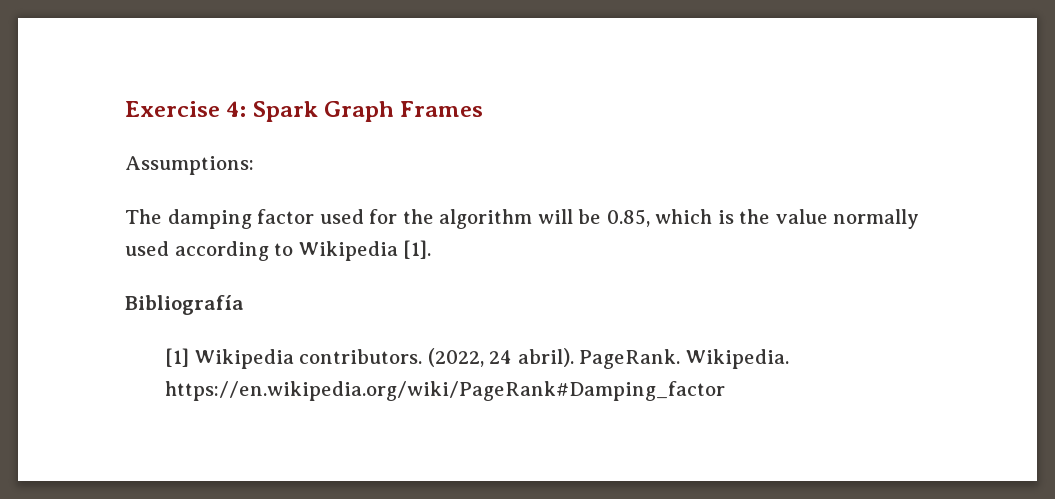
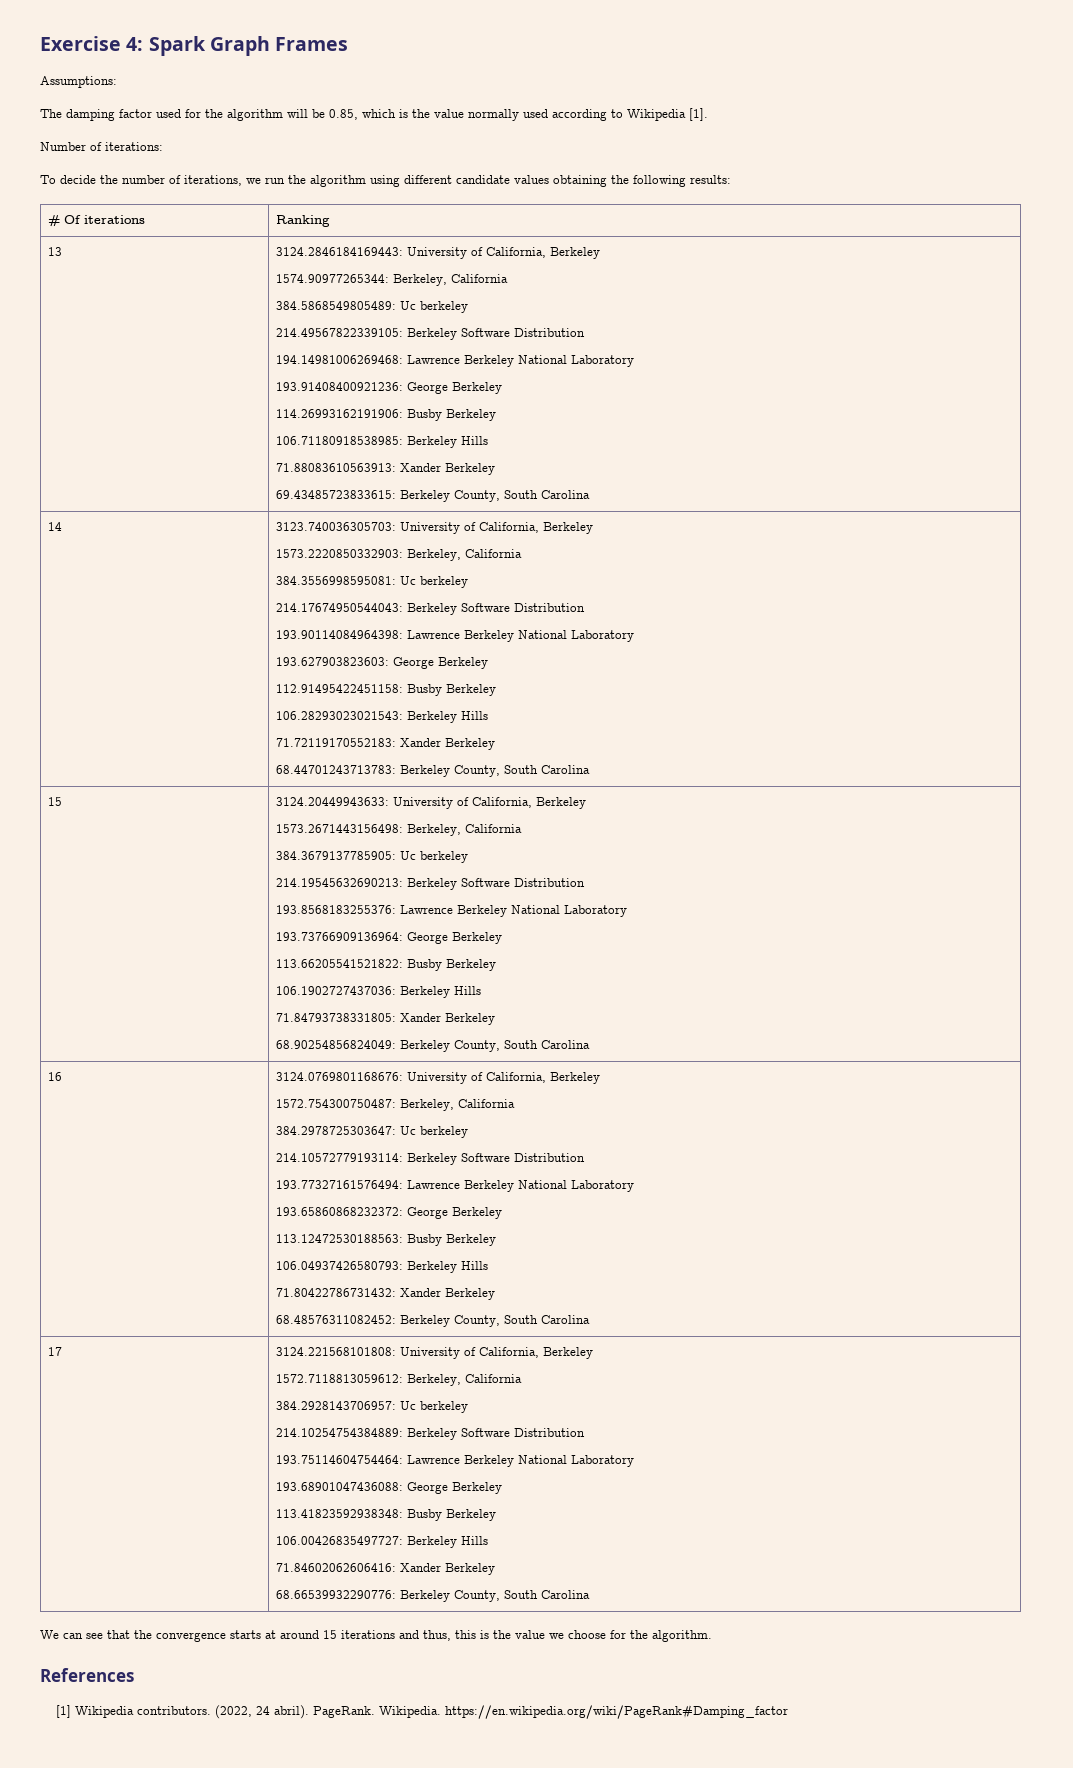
- Bibliografía
+ Number of iterations:
+ To decide the number of iterations, we run the algorithm using different candidate values obtaining the following results:
+ # Of iterations | Ranking
+ 13 | 3124.2846184169443: University of California, Berkeley
+ 1574.90977265344: Berkeley, California
+ 384.5868549805489: Uc berkeley
+ 214.49567822339105: Berkeley Software Distribution
+ 194.14981006269468: Lawrence Berkeley National Laboratory
+ 193.91408400921236: George Berkeley
+ 114.26993162191906: Busby Berkeley
+ 106.71180918538985: Berkeley Hills
+ 71.88083610563913: Xander Berkeley
+ 69.43485723833615: Berkeley County, South Carolina
+ 14 | 3123.740036305703: University of California, Berkeley
+ 1573.2220850332903: Berkeley, California
+ 384.3556998595081: Uc berkeley
+ 214.17674950544043: Berkeley Software Distribution
+ 193.90114084964398: Lawrence Berkeley National Laboratory
+ 193.627903823603: George Berkeley
+ 112.91495422451158: Busby Berkeley
+ 106.28293023021543: Berkeley Hills
+ 71.72119170552183: Xander Berkeley
+ 68.44701243713783: Berkeley County, South Carolina
+ 15 | 3124.20449943633: University of California, Berkeley
+ 1573.2671443156498: Berkeley, California
+ 384.3679137785905: Uc berkeley
+ 214.19545632690213: Berkeley Software Distribution
+ 193.8568183255376: Lawrence Berkeley National Laboratory
+ 193.73766909136964: George Berkeley
+ 113.66205541521822: Busby Berkeley
+ 106.1902727437036: Berkeley Hills
+ 71.84793738331805: Xander Berkeley
+ 68.90254856824049: Berkeley County, South Carolina
+ 16 | 3124.0769801168676: University of California, Berkeley
+ 1572.754300750487: Berkeley, California
+ 384.2978725303647: Uc berkeley
+ 214.10572779193114: Berkeley Software Distribution
+ 193.77327161576494: Lawrence Berkeley National Laboratory
+ 193.65860868232372: George Berkeley
+ 113.12472530188563: Busby Berkeley
+ 106.04937426580793: Berkeley Hills
+ 71.80422786731432: Xander Berkeley
+ 68.48576311082452: Berkeley County, South Carolina
+ 17 | 3124.221568101808: University of California, Berkeley
+ 1572.7118813059612: Berkeley, California
+ 384.2928143706957: Uc berkeley
+ 214.10254754384889: Berkeley Software Distribution
+ 193.75114604754464: Lawrence Berkeley National Laboratory
+ 193.68901047436088: George Berkeley
+ 113.41823592938348: Busby Berkeley
+ 106.00426835497727: Berkeley Hills
+ 71.84602062606416: Xander Berkeley
+ 68.66539932290776: Berkeley County, South Carolina
+ We can see that the convergence starts at around 15 iterations and thus, this is the value we choose for the algorithm.
+ References

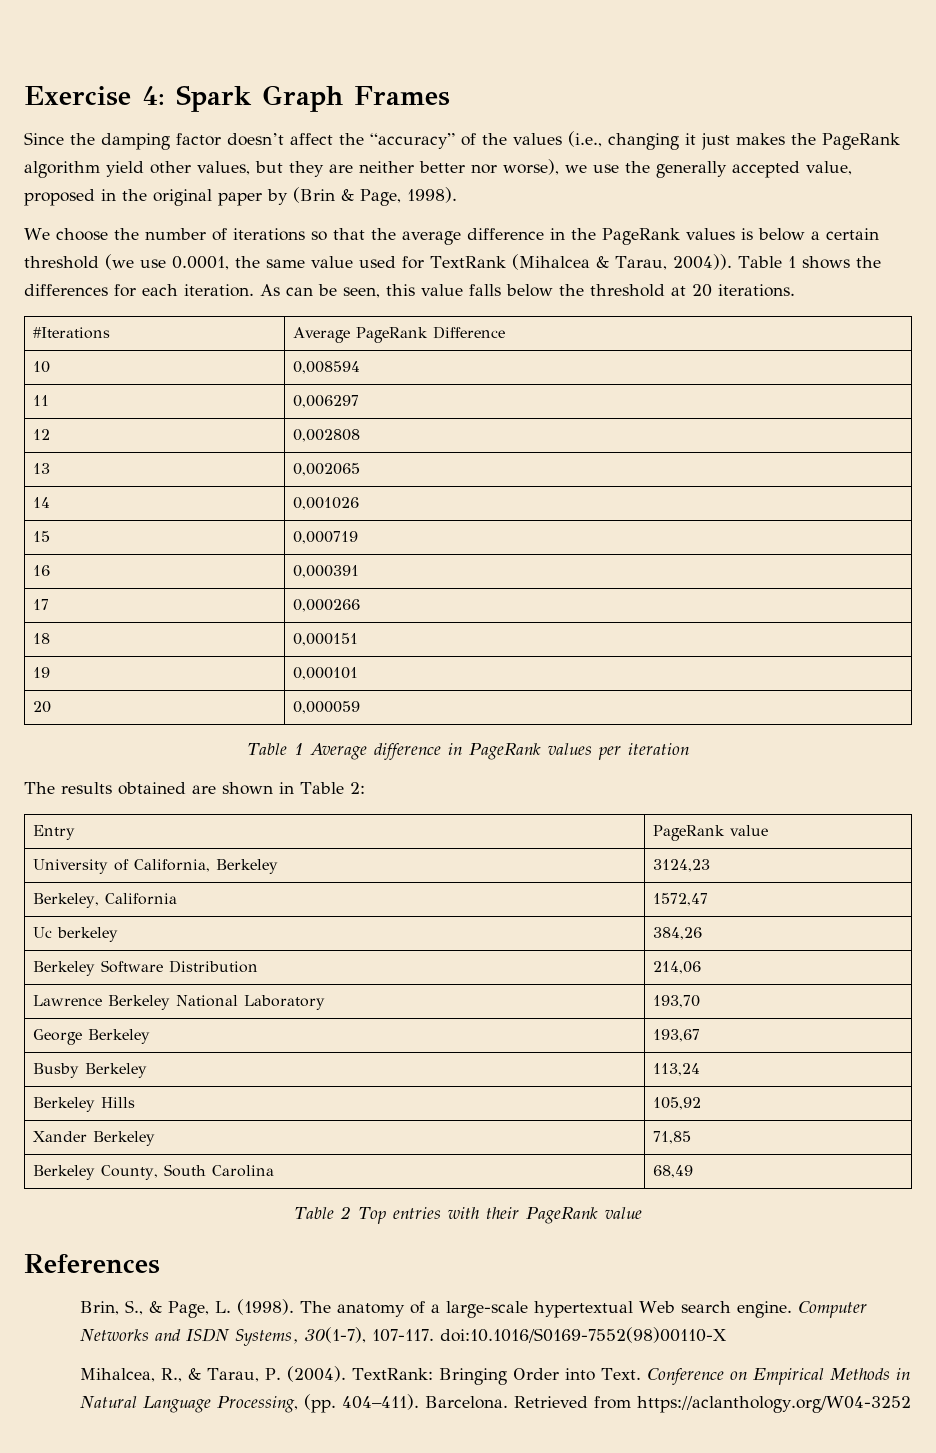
- Assumptions:
- The damping factor used for the algorithm will be 0.85, which is the value normally used according to Wikipedia [1].
- Number of iterations:
- To decide the number of iterations, we run the algorithm using different candidate values obtaining the following results:
- # Of iterations | Ranking
- 13 | 3124.2846184169443: University of California, Berkeley
- 1574.90977265344: Berkeley, California
- 384.5868549805489: Uc berkeley
- 214.49567822339105: Berkeley Software Distribution
- 194.14981006269468: Lawrence Berkeley National Laboratory
- 193.91408400921236: George Berkeley
- 114.26993162191906: Busby Berkeley
- 106.71180918538985: Berkeley Hills
- 71.88083610563913: Xander Berkeley
- 69.43485723833615: Berkeley County, South Carolina
- 14 | 3123.740036305703: University of California, Berkeley
- 1573.2220850332903: Berkeley, California
- 384.3556998595081: Uc berkeley
- 214.17674950544043: Berkeley Software Distribution
- 193.90114084964398: Lawrence Berkeley National Laboratory
- 193.627903823603: George Berkeley
- 112.91495422451158: Busby Berkeley
- 106.28293023021543: Berkeley Hills
- 71.72119170552183: Xander Berkeley
- 68.44701243713783: Berkeley County, South Carolina
- 15 | 3124.20449943633: University of California, Berkeley
- 1573.2671443156498: Berkeley, California
- 384.3679137785905: Uc berkeley
- 214.19545632690213: Berkeley Software Distribution
- 193.8568183255376: Lawrence Berkeley National Laboratory
- 193.73766909136964: George Berkeley
- 113.66205541521822: Busby Berkeley
- 106.1902727437036: Berkeley Hills
- 71.84793738331805: Xander Berkeley
- 68.90254856824049: Berkeley County, South Carolina
- 16 | 3124.0769801168676: University of California, Berkeley
- 1572.754300750487: Berkeley, California
- 384.2978725303647: Uc berkeley
- 214.10572779193114: Berkeley Software Distribution
- 193.77327161576494: Lawrence Berkeley National Laboratory
- 193.65860868232372: George Berkeley
- 113.12472530188563: Busby Berkeley
- 106.04937426580793: Berkeley Hills
- 71.80422786731432: Xander Berkeley
- 68.48576311082452: Berkeley County, South Carolina
- 17 | 3124.221568101808: University of California, Berkeley
- 1572.7118813059612: Berkeley, California
- 384.2928143706957: Uc berkeley
- 214.10254754384889: Berkeley Software Distribution
- 193.75114604754464: Lawrence Berkeley National Laboratory
- 193.68901047436088: George Berkeley
- 113.41823592938348: Busby Berkeley
- 106.00426835497727: Berkeley Hills
- 71.84602062606416: Xander Berkeley
- 68.66539932290776: Berkeley County, South Carolina
- We can see that the convergence starts at around 15 iterations and thus, this is the value we choose for the algorithm.
+ Since the damping factor doesn’t affect the “accuracy” of the values (i.e., changing it just makes the PageRank algorithm yield other values, but they are neither better nor worse), we use the generally accepted value, proposed in the original paper by (Brin & Page, 1998).
+ We choose the number of iterations so that the average difference in the PageRank values is below a certain threshold (we use 0.0001, the same value used for TextRank (Mihalcea & Tarau, 2004)). Table 1 shows the differences for each iteration. As can be seen, this value falls below the threshold at 20 iterations.
+ #Iterations | Average PageRank Difference
+ 10 | 0,008594
+ 11 | 0,006297
+ 12 | 0,002808
+ 13 | 0,002065
+ 14 | 0,001026
+ 15 | 0,000719
+ 16 | 0,000391
+ 17 | 0,000266
+ 18 | 0,000151
+ 19 | 0,000101
+ 20 | 0,000059
+ Table 1 Average difference in PageRank values per iteration
+ The results obtained are shown in Table 2:
+ Entry | PageRank value
+ University of California, Berkeley | 3124,23
+ Berkeley, California | 1572,47
+ Uc berkeley | 384,26
+ Berkeley Software Distribution | 214,06
+ Lawrence Berkeley National Laboratory | 193,70
+ George Berkeley | 193,67
+ Busby Berkeley | 113,24
+ Berkeley Hills | 105,92
+ Xander Berkeley | 71,85
+ Berkeley County, South Carolina | 68,49
+ Table 2 Top entries with their PageRank value
  References
- [1] Wikipedia contributors. (2022, 24 abril). PageRank. Wikipedia. https://en.wikipedia.org/wiki/PageRank#Damping_factor
+ Brin, S., & Page, L. (1998). The anatomy of a large-scale hypertextual Web search engine. Computer Networks and ISDN Systems, 30(1-7), 107-117. doi:10.1016/S0169-7552(98)00110-X
+ Mihalcea, R., & Tarau, P. (2004). TextRank: Bringing Order into Text. Conference on Empirical Methods in Natural Language Processing, (pp. 404–411). Barcelona. Retrieved from https://aclanthology.org/W04-3252

